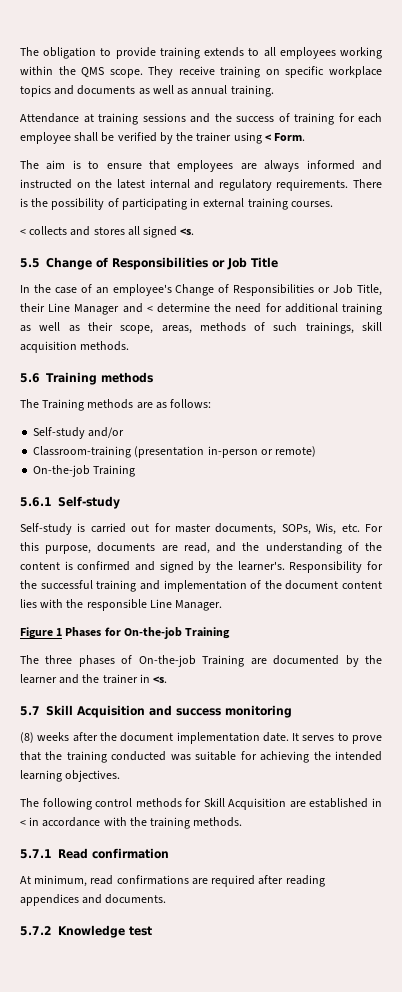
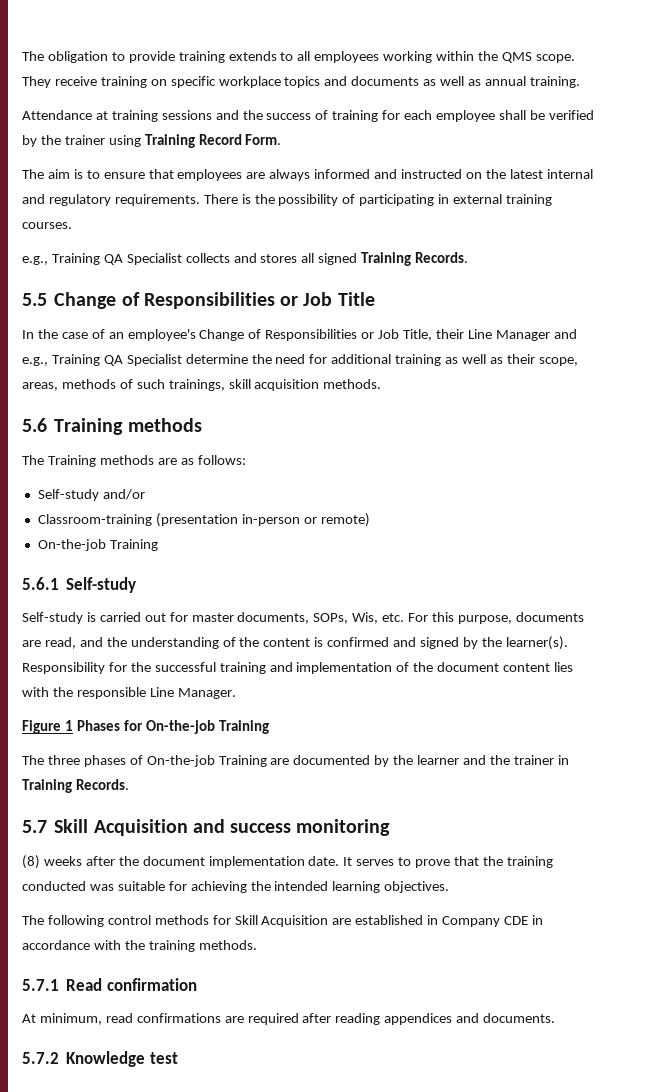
- Attendance at training sessions and the success of training for each employee shall be verified by the trainer using < Form.
+ Attendance at training sessions and the success of training for each employee shall be verified by the trainer using Training Record Form.
- < collects and stores all signed <s.
+ e.g., Training QA Specialist collects and stores all signed Training Records.
- In the case of an employee's Change of Responsibilities or Job Title, their Line Manager and < determine the need for additional training as well as their scope, areas, methods of such trainings, skill acquisition methods.
+ In the case of an employee's Change of Responsibilities or Job Title, their Line Manager and e.g., Training QA Specialist determine the need for additional training as well as their scope, areas, methods of such trainings, skill acquisition methods.
- Self-study is carried out for master documents, SOPs, Wis, etc. For this purpose, documents are read, and the understanding of the content is confirmed and signed by the learner's.
+ Self-study is carried out for master documents, SOPs, Wis, etc. For this purpose, documents are read, and the understanding of the content is confirmed and signed by the learner(s).
- The three phases of On-the-job Training are documented by the learner and the trainer in <s.
+ The three phases of On-the-job Training are documented by the learner and the trainer in Training Records.
- The following control methods for Skill Acquisition are established in < in accordance with the training methods.
+ The following control methods for Skill Acquisition are established in Company CDE in accordance with the training methods.

